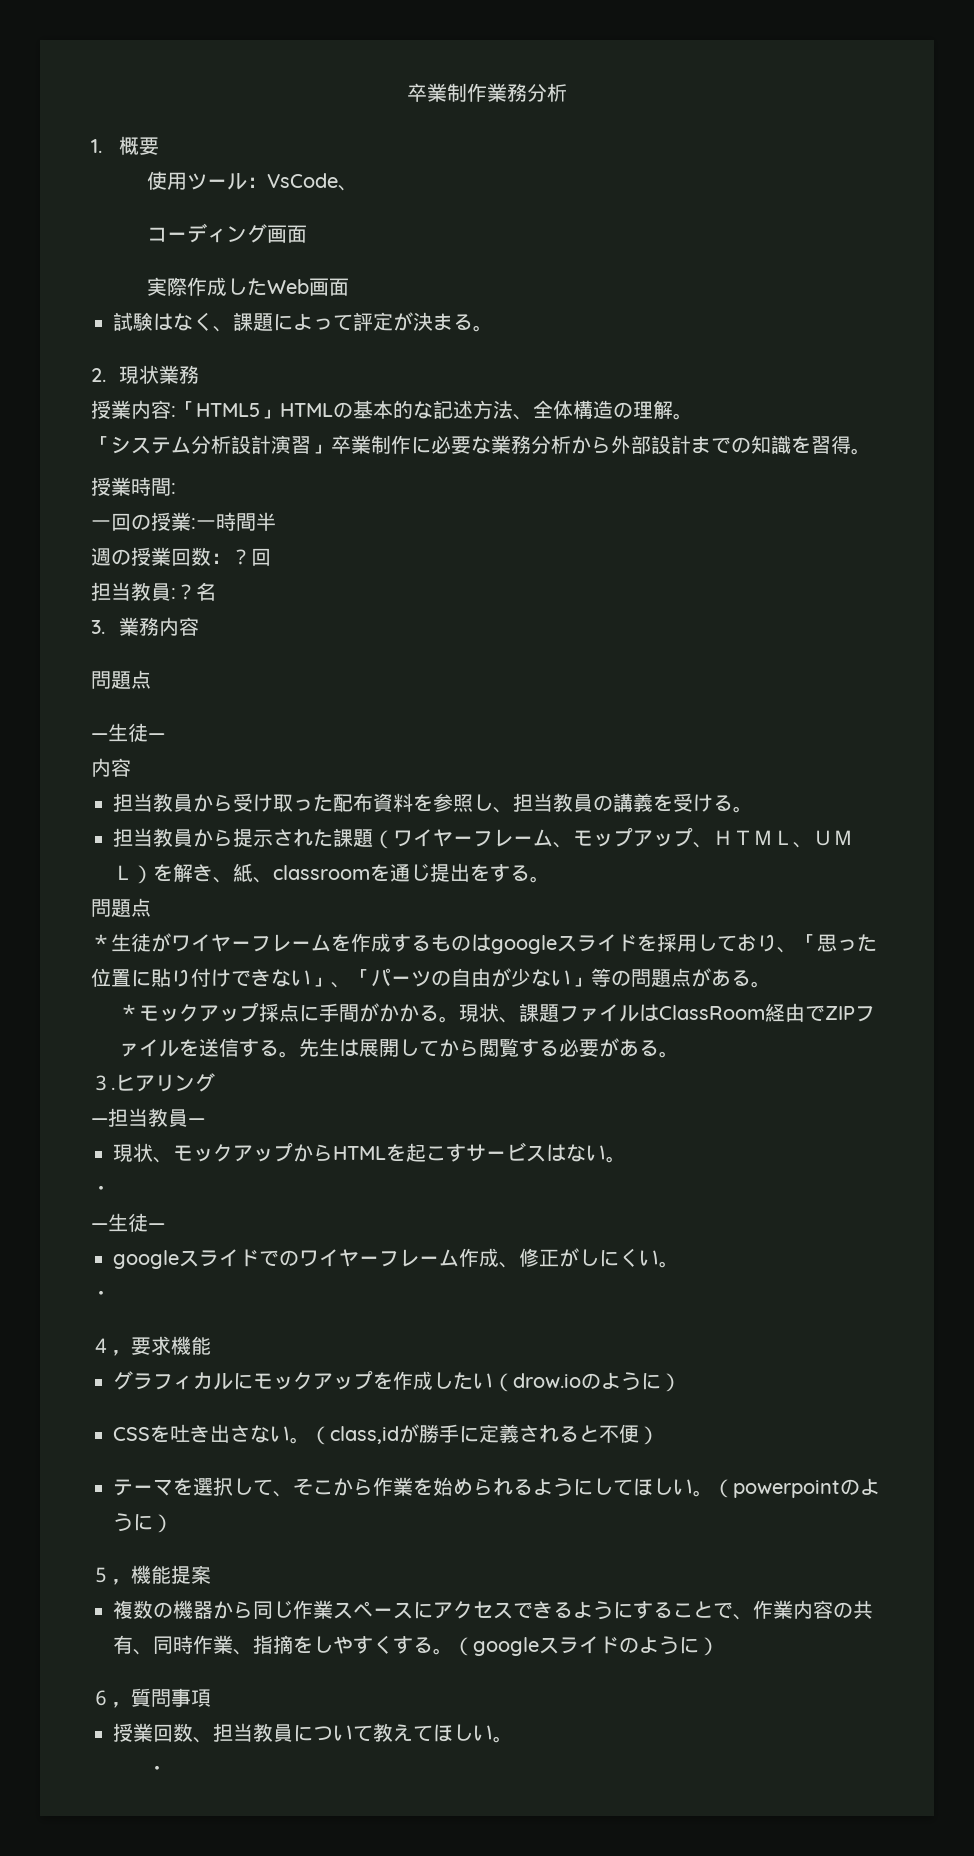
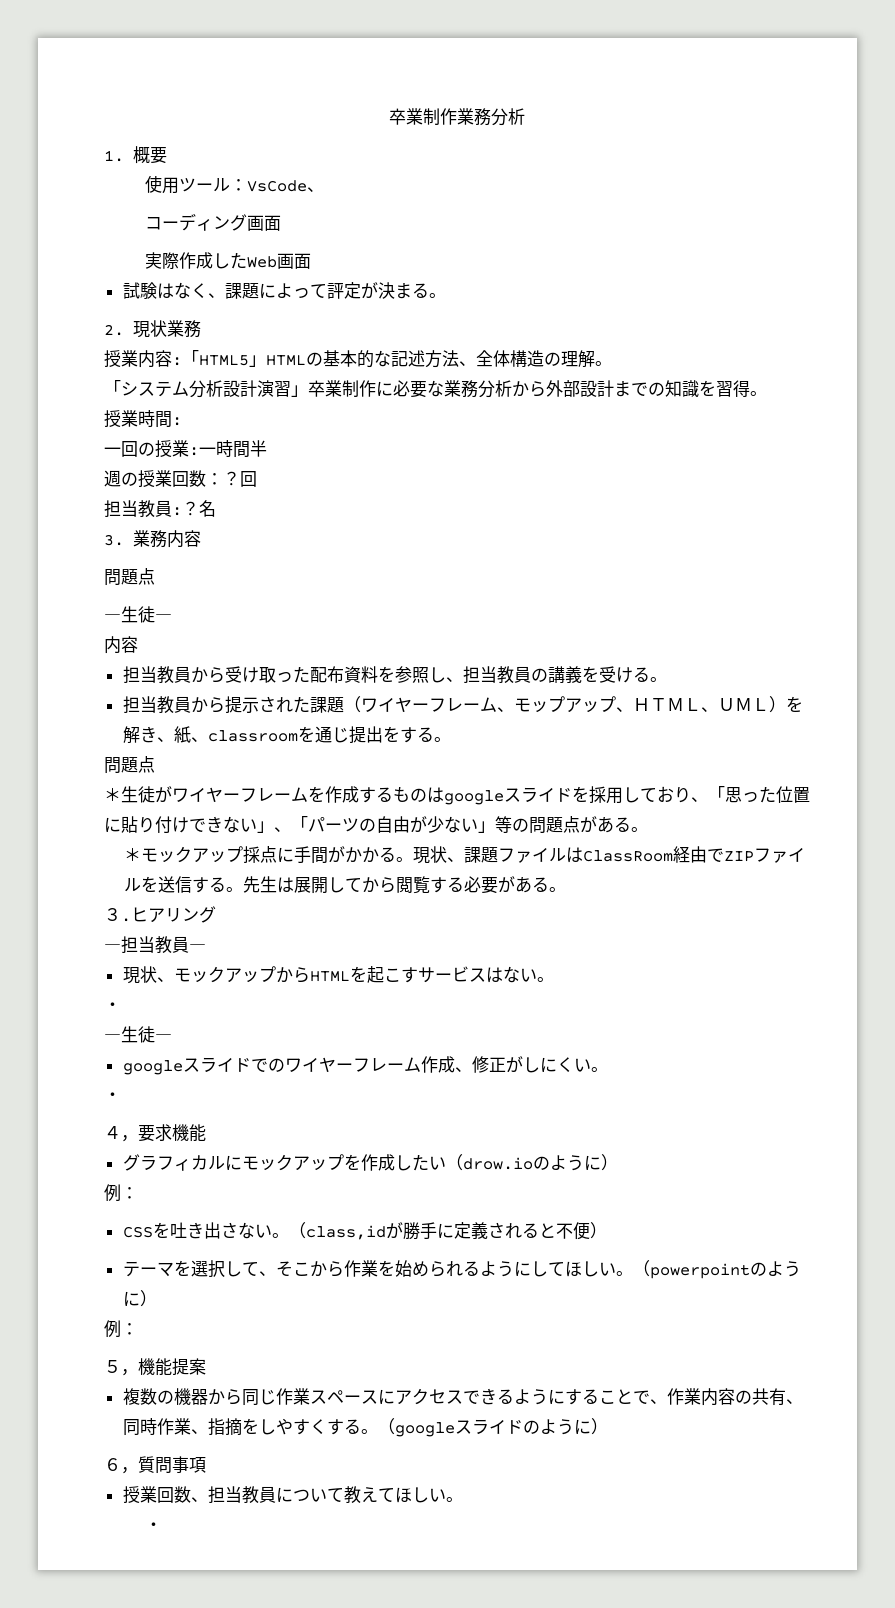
  グラフィカルにモックアップを作成したい（drow.ioのように）
+ 例：
  （powerpointのように）
+ 例：

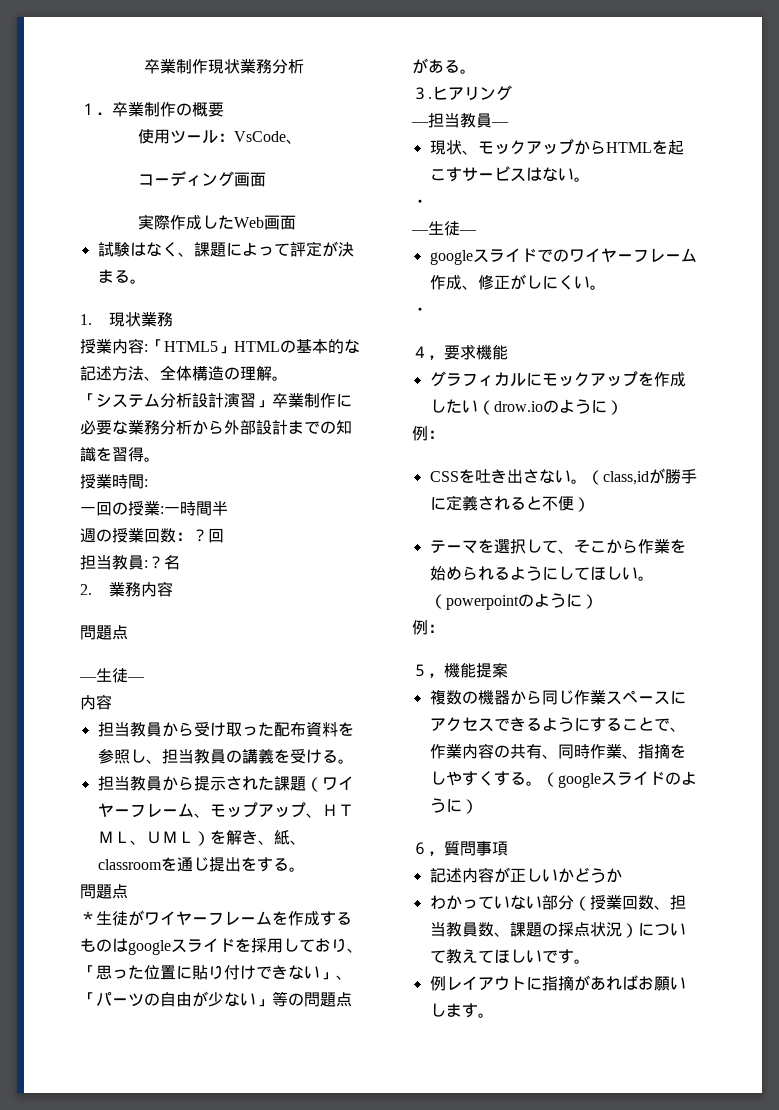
- 卒業制作業務分析
+ 卒業制作現状業務分析
- 1.概要
+ １．卒業制作の概要
- 2.現状業務
+ 1.現状業務
- 3.業務内容
+ 2.業務内容
- ＊モックアップ採点に手間がかかる。現状、課題ファイルはClassRoom経由でZIPファイルを送信する。先生は展開してから閲覧する必要がある。
- 授業回数、担当教員について教えてほしい。
- ・
+ 記述内容が正しいかどうか
+ わかっていない部分（授業回数、担当教員数、課題の採点状況）について教えてほしいです。
+ 例レイアウトに指摘があればお願いします。

